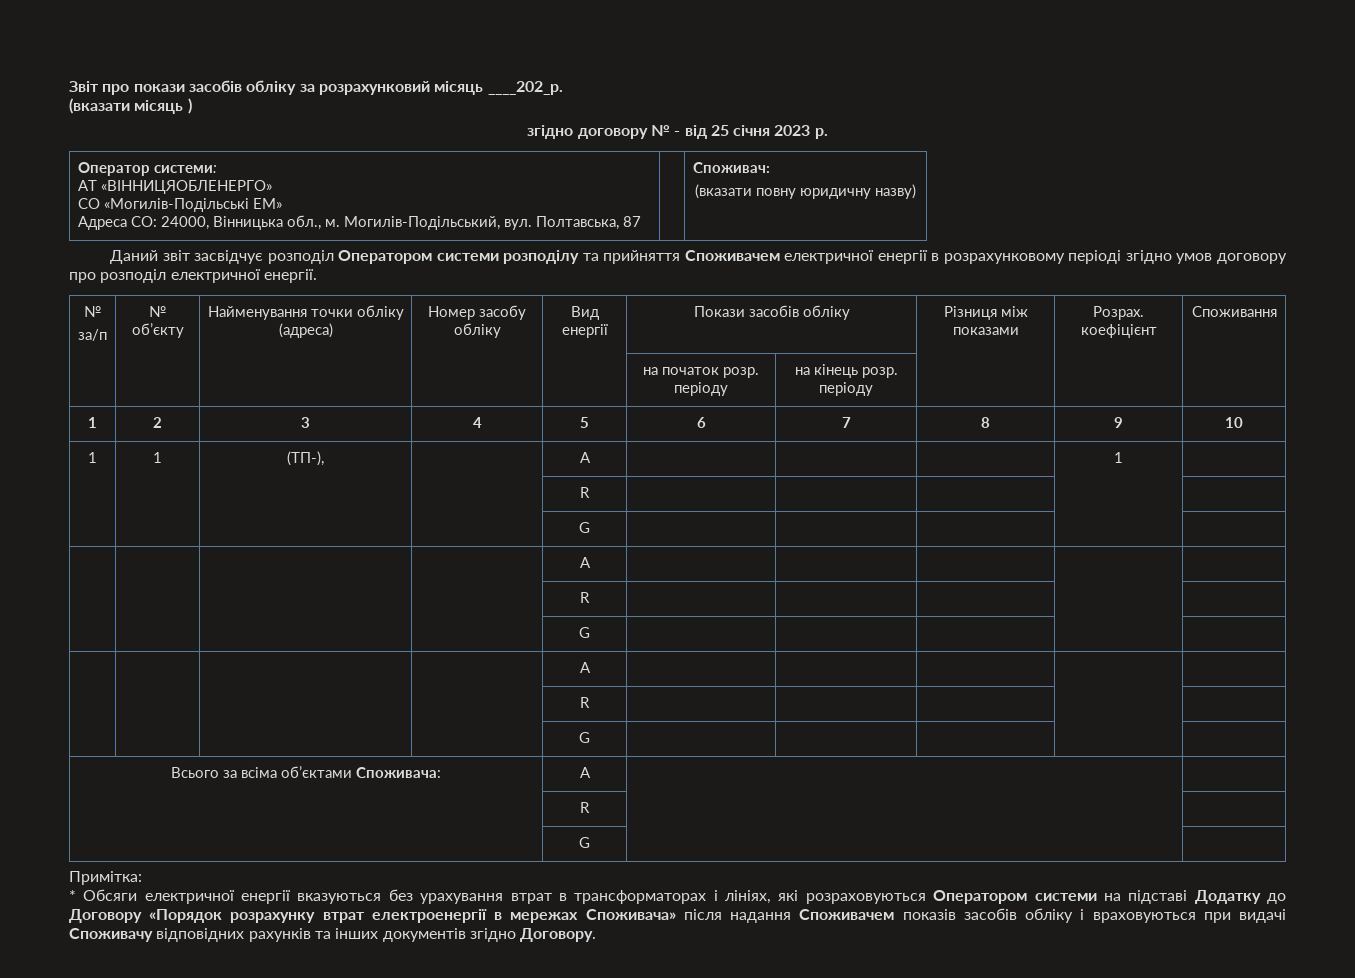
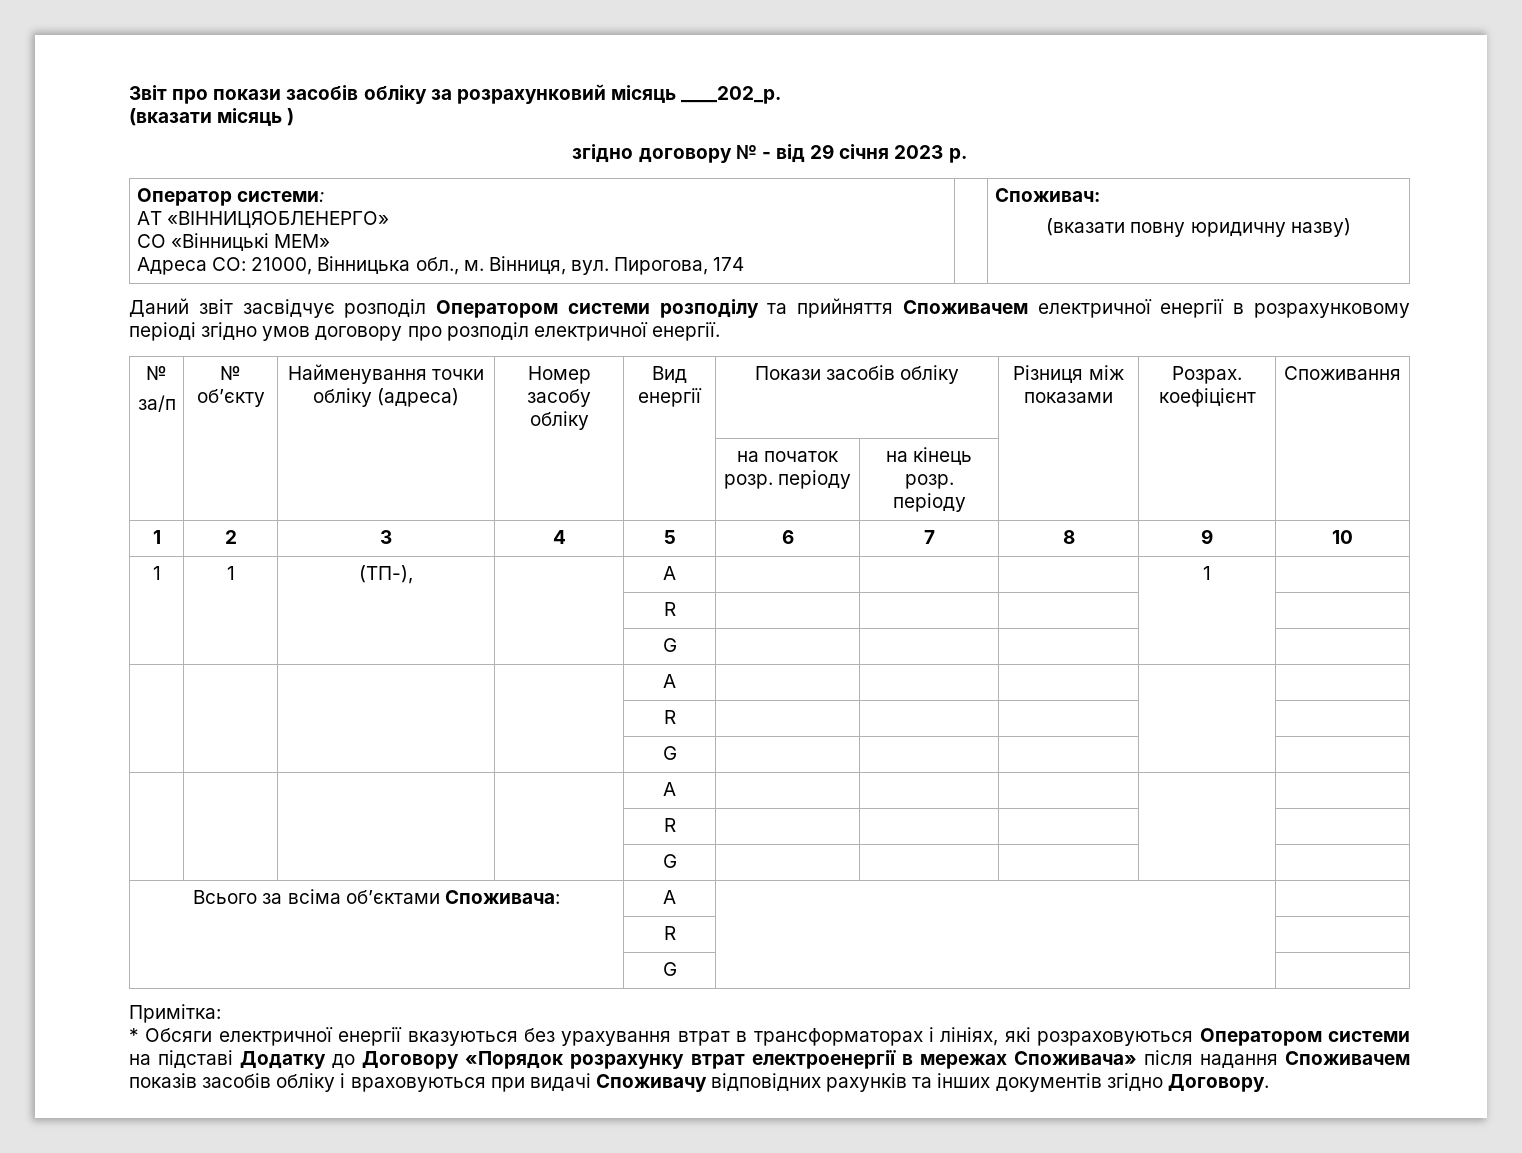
- згідно договору № - від 25 січня 2023 р.
+ згідно договору № - від 29 січня 2023 р.
  Оператор системи:
  АТ «ВІННИЦЯОБЛЕНЕРГО»
- СО «Могилів-Подільські ЕМ»
- Адреса СО: 24000, Вінницька обл., м. Могилів-Подільський, вул. Полтавська, 87 | | Споживач:
+ СО «Вінницькі МЕМ»
+ Адреса СО: 21000, Вінницька обл., м. Вінниця, вул. Пирогова, 174 | | Споживач:

